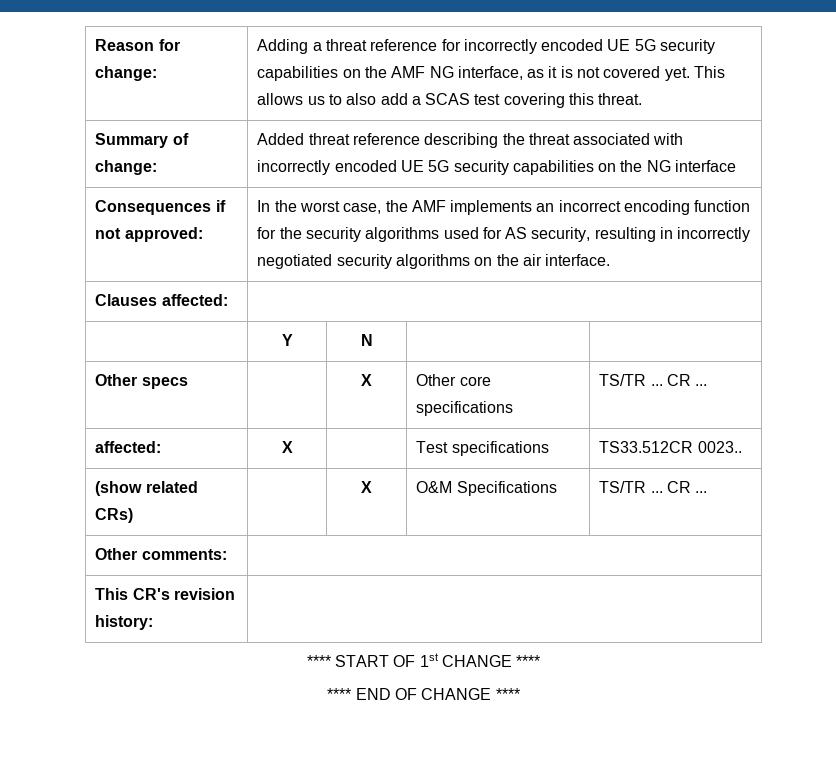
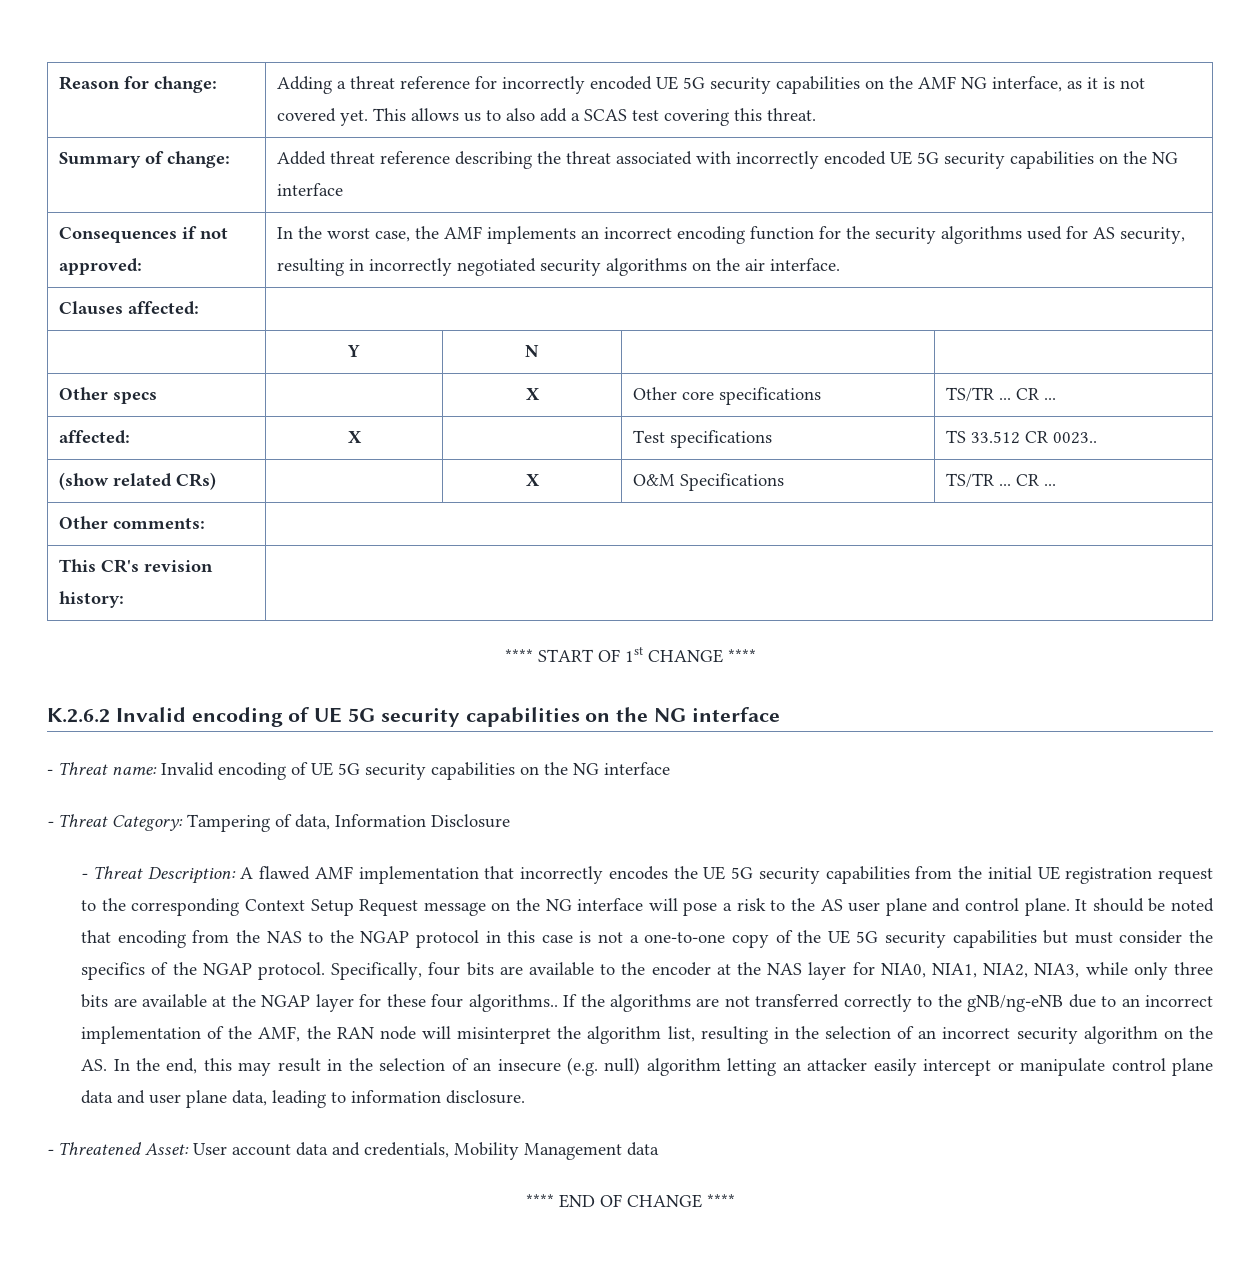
- affected: | X | | Test specifications | TS33.512CR 0023..
+ affected: | X | | Test specifications | TS 33.512 CR 0023..
+ K.2.6.2 Invalid encoding of UE 5G security capabilities on the NG interface
+ - Threat name: Invalid encoding of UE 5G security capabilities on the NG interface
+ - Threat Category: Tampering of data, Information Disclosure
+ - Threat Description: A flawed AMF implementation that incorrectly encodes the UE 5G security capabilities from the initial UE registration request to the corresponding Context Setup Request message on the NG interface will pose a risk to the AS user plane and control plane. It should be noted that encoding from the NAS to the NGAP protocol in this case is not a one-to-one copy of the UE 5G security capabilities but must consider the specifics of the NGAP protocol. Specifically, four bits are available to the encoder at the NAS layer for NIA0, NIA1, NIA2, NIA3, while only three bits are available at the NGAP layer for these four algorithms.. If the algorithms are not transferred correctly to the gNB/ng-eNB due to an incorrect implementation of the AMF, the RAN node will misinterpret the algorithm list, resulting in the selection of an incorrect security algorithm on the AS. In the end, this may result in the selection of an insecure (e.g. null) algorithm letting an attacker easily intercept or manipulate control plane data and user plane data, leading to information disclosure.
+ - Threatened Asset: User account data and credentials, Mobility Management data

